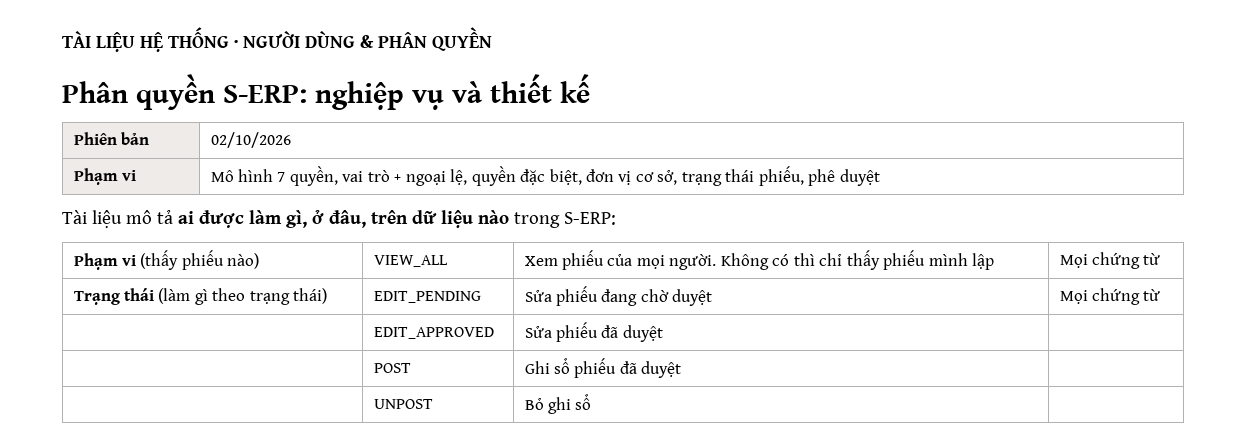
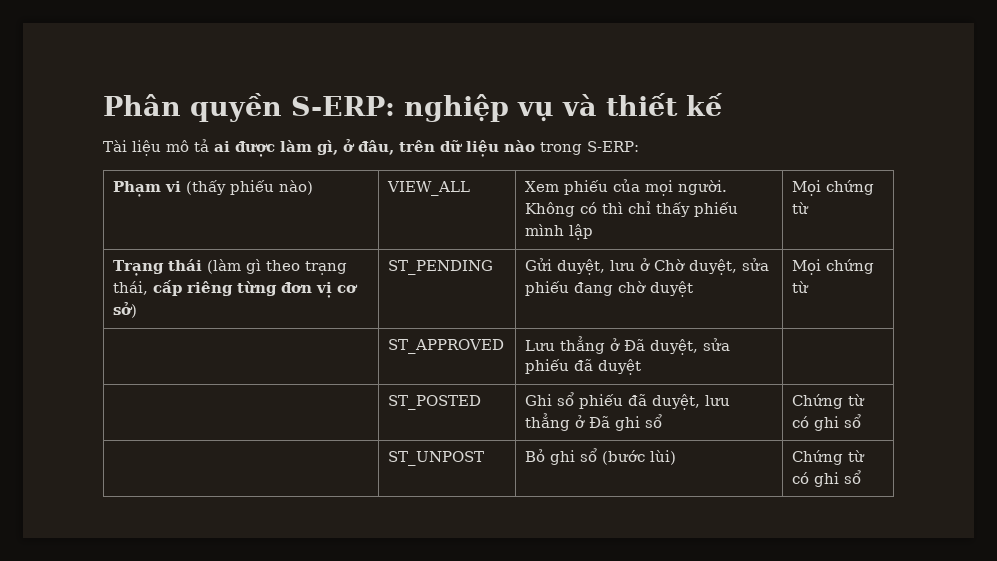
- TÀI LIỆU HỆ THỐNG · NGƯỜI DÙNG & PHÂN QUYỀN
- Phiên bản | 02/10/2026
- Phạm vi | Mô hình 7 quyền, vai trò + ngoại lệ, quyền đặc biệt, đơn vị cơ sở, trạng thái phiếu, phê duyệt
- Trạng thái (làm gì theo trạng thái) | EDIT_PENDING | Sửa phiếu đang chờ duyệt | Mọi chứng từ
+ Trạng thái (làm gì theo trạng thái, cấp riêng từng đơn vị cơ sở) | ST_PENDING | Gửi duyệt, lưu ở Chờ duyệt, sửa phiếu đang chờ duyệt | Mọi chứng từ
- | EDIT_APPROVED | Sửa phiếu đã duyệt |
- | POST | Ghi sổ phiếu đã duyệt |
- | UNPOST | Bỏ ghi sổ |
+ | ST_APPROVED | Lưu thẳng ở Đã duyệt, sửa phiếu đã duyệt |
+ | ST_POSTED | Ghi sổ phiếu đã duyệt, lưu thẳng ở Đã ghi sổ | Chứng từ có ghi sổ
+ | ST_UNPOST | Bỏ ghi sổ (bước lùi) | Chứng từ có ghi sổ

